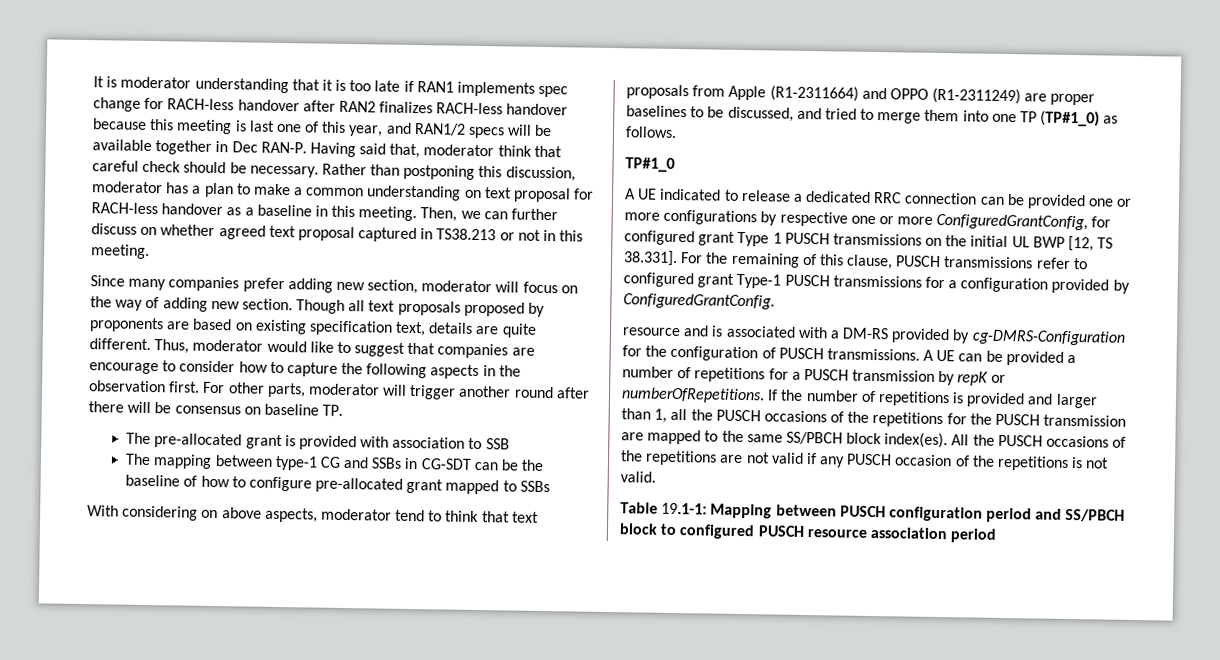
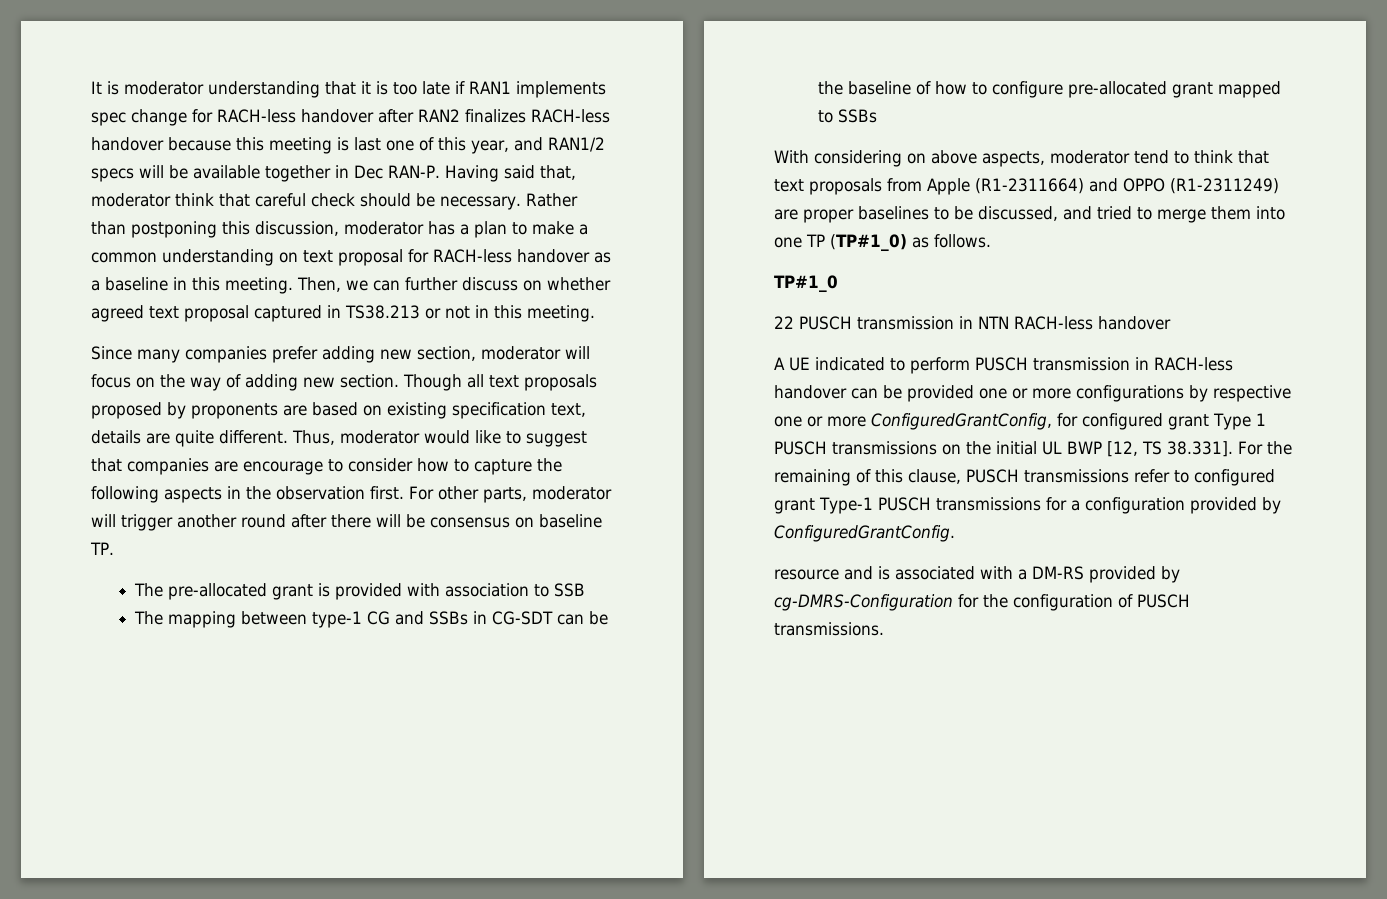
- A UE indicated to release a dedicated RRC connection can be provided one or more configurations by respective one or more ConfiguredGrantConfig, for configured grant Type 1 PUSCH transmissions on the initial UL BWP [12, TS 38.331]. For the remaining of this clause, PUSCH transmissions refer to configured grant Type-1 PUSCH transmissions for a configuration provided by ConfiguredGrantConfig.
+ 22 PUSCH transmission in NTN RACH-less handover
+ A UE indicated to perform PUSCH transmission in RACH-less handover can be provided one or more configurations by respective one or more ConfiguredGrantConfig, for configured grant Type 1 PUSCH transmissions on the initial UL BWP [12, TS 38.331]. For the remaining of this clause, PUSCH transmissions refer to configured grant Type-1 PUSCH transmissions for a configuration provided by ConfiguredGrantConfig.
- A UE can be provided a number of repetitions for a PUSCH transmission by repK or numberOfRepetitions. If the number of repetitions is provided and larger than 1, all the PUSCH occasions of the repetitions for the PUSCH transmission are mapped to the same SS/PBCH block index(es). All the PUSCH occasions of the repetitions are not valid if any PUSCH occasion of the repetitions is not valid.
- Table 19.1-1: Mapping between PUSCH configuration period and SS/PBCH block to configured PUSCH resource association period

